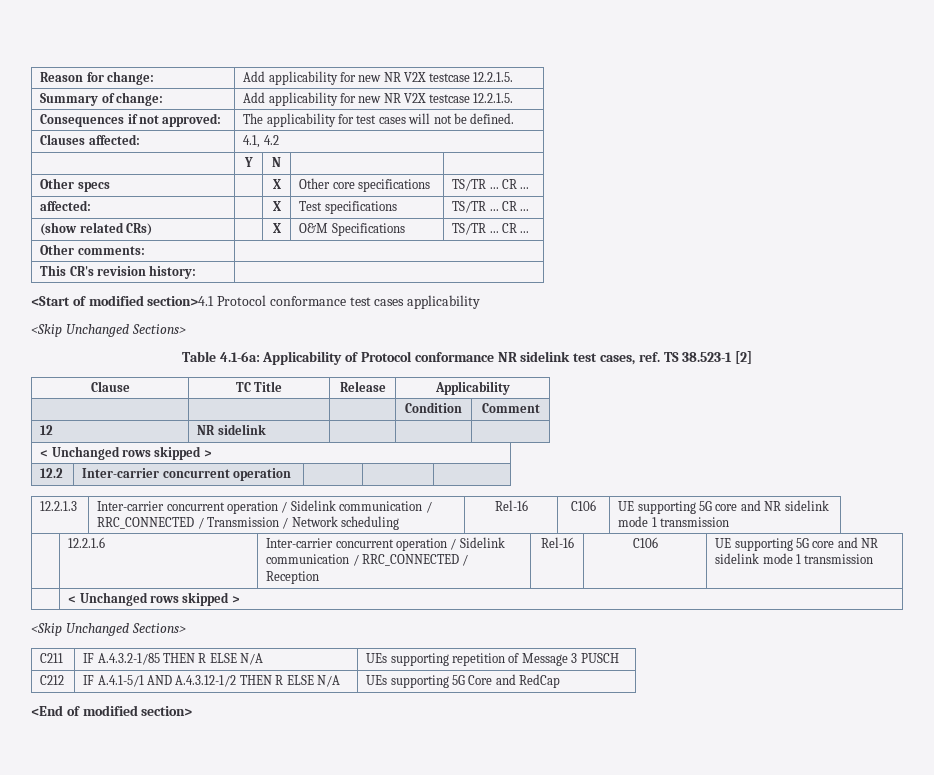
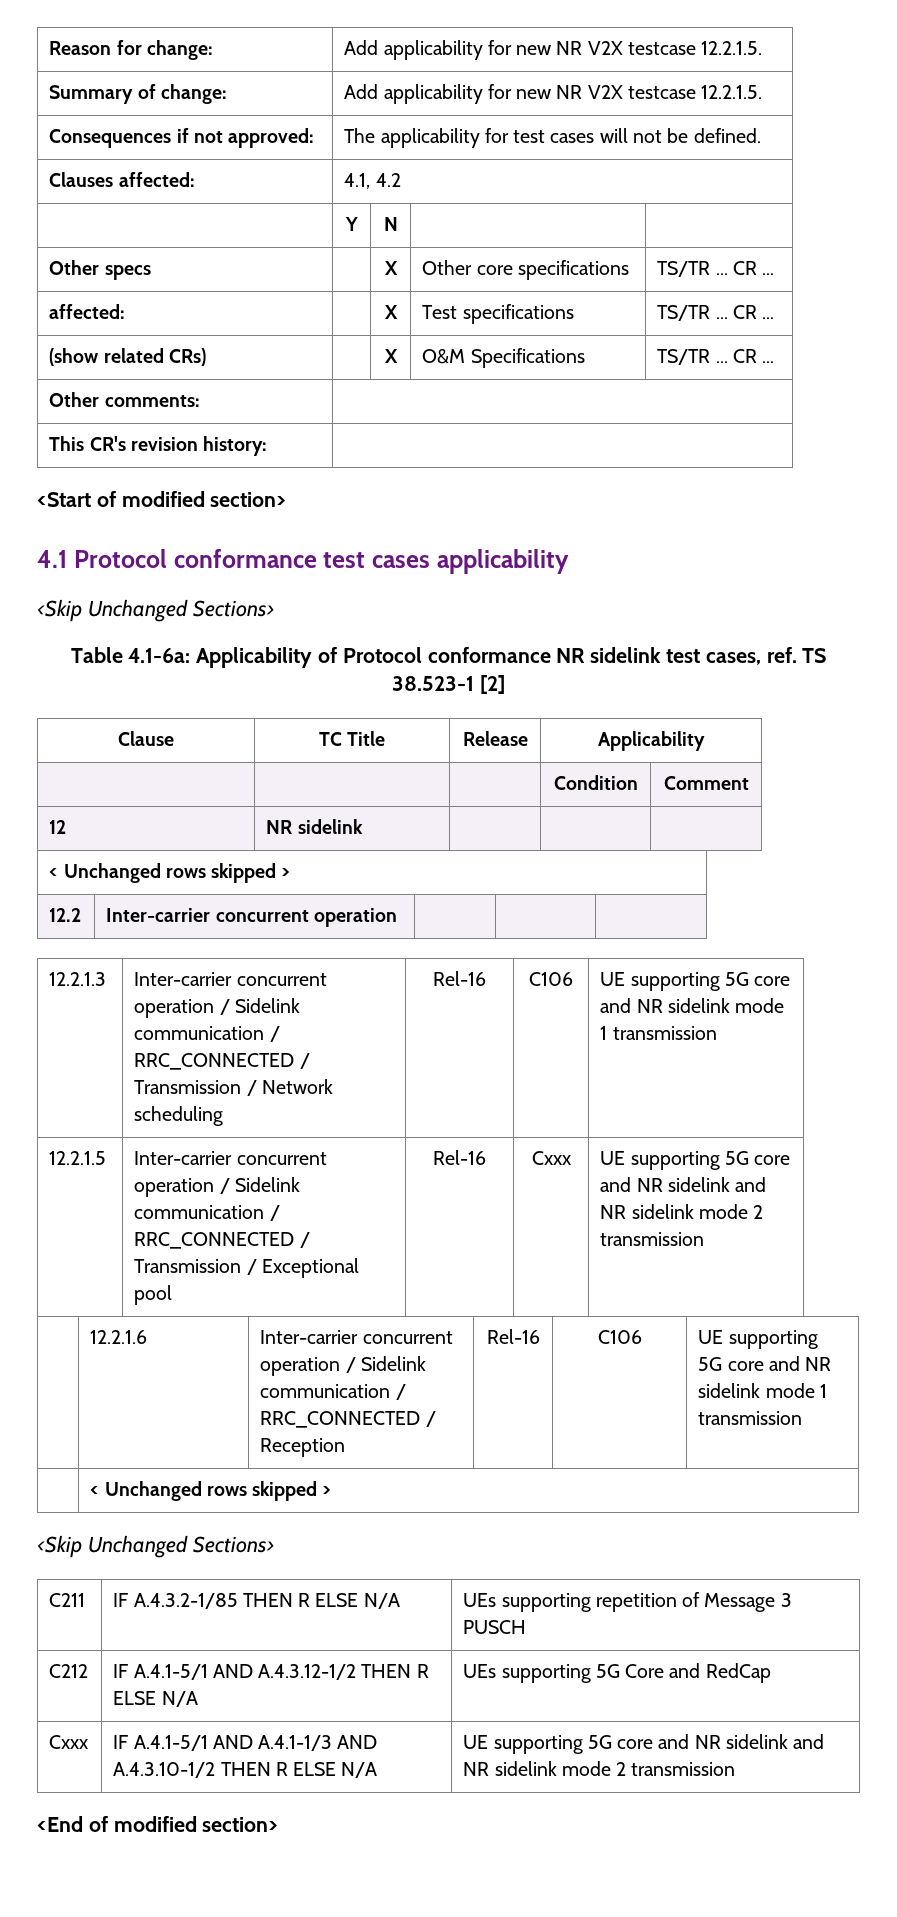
- <Start of modified section>4.1 Protocol conformance test cases applicability
+ <Start of modified section>
+ 4.1 Protocol conformance test cases applicability
+ 12.2.1.5 | Inter-carrier concurrent operation / Sidelink communication / RRC_CONNECTED / Transmission / Exceptional pool | Rel-16 | Cxxx | UE supporting 5G core and NR sidelink and NR sidelink mode 2 transmission
+ Cxxx | IF A.4.1-5/1 AND A.4.1-1/3 AND A.4.3.10-1/2 THEN R ELSE N/A | UE supporting 5G core and NR sidelink and NR sidelink mode 2 transmission

